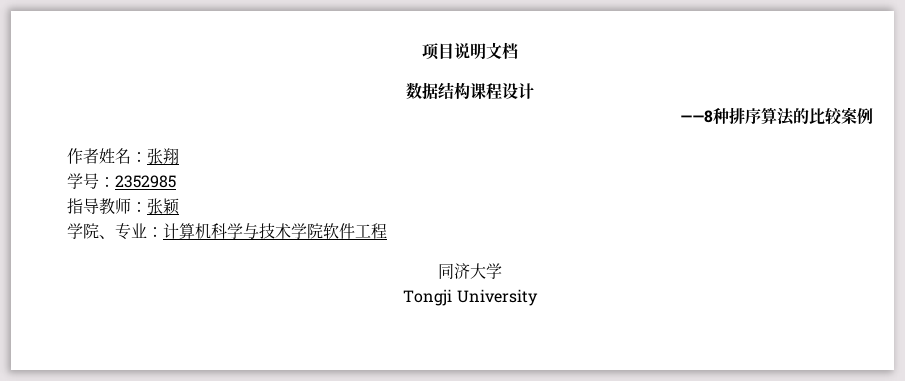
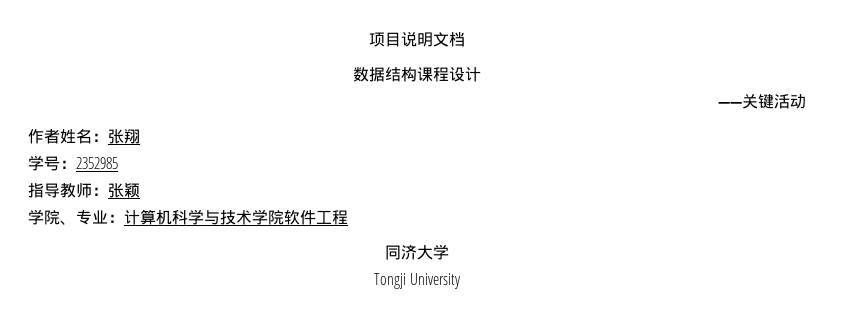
- ——8种排序算法的比较案例
+ ——关键活动

